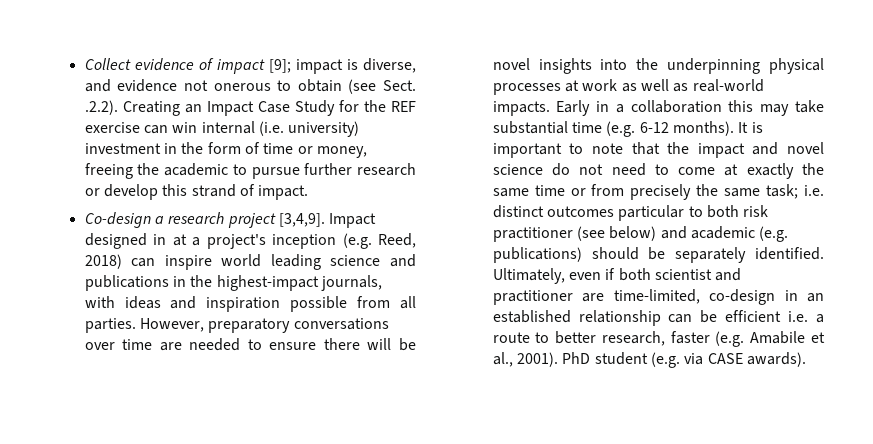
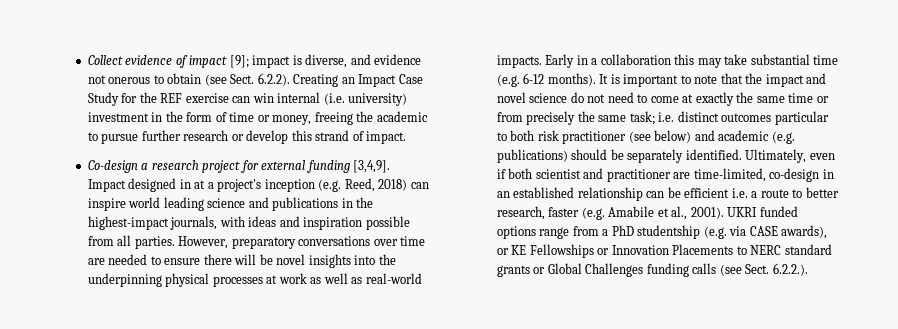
- Collect evidence of impact [9]; impact is diverse, and evidence not onerous to obtain (see Sect. .2.2). Creating an Impact Case Study for the REF exercise can win internal (i.e. university) investment in the form of time or money, freeing the academic to pursue further research or develop this strand of impact.
+ Collect evidence of impact [9]; impact is diverse, and evidence not onerous to obtain (see Sect. 6.2.2). Creating an Impact Case Study for the REF exercise can win internal (i.e. university) investment in the form of time or money, freeing the academic to pursue further research or develop this strand of impact.
- Co-design a research project [3,4,9].
+ Co-design a research project for external funding [3,4,9].
- PhD student (e.g. via CASE awards).
+ UKRI funded options range from a PhD studentship (e.g. via CASE awards), or KE Fellowships or Innovation Placements to NERC standard grants or Global Challenges funding calls (see Sect. 6.2.2.).

